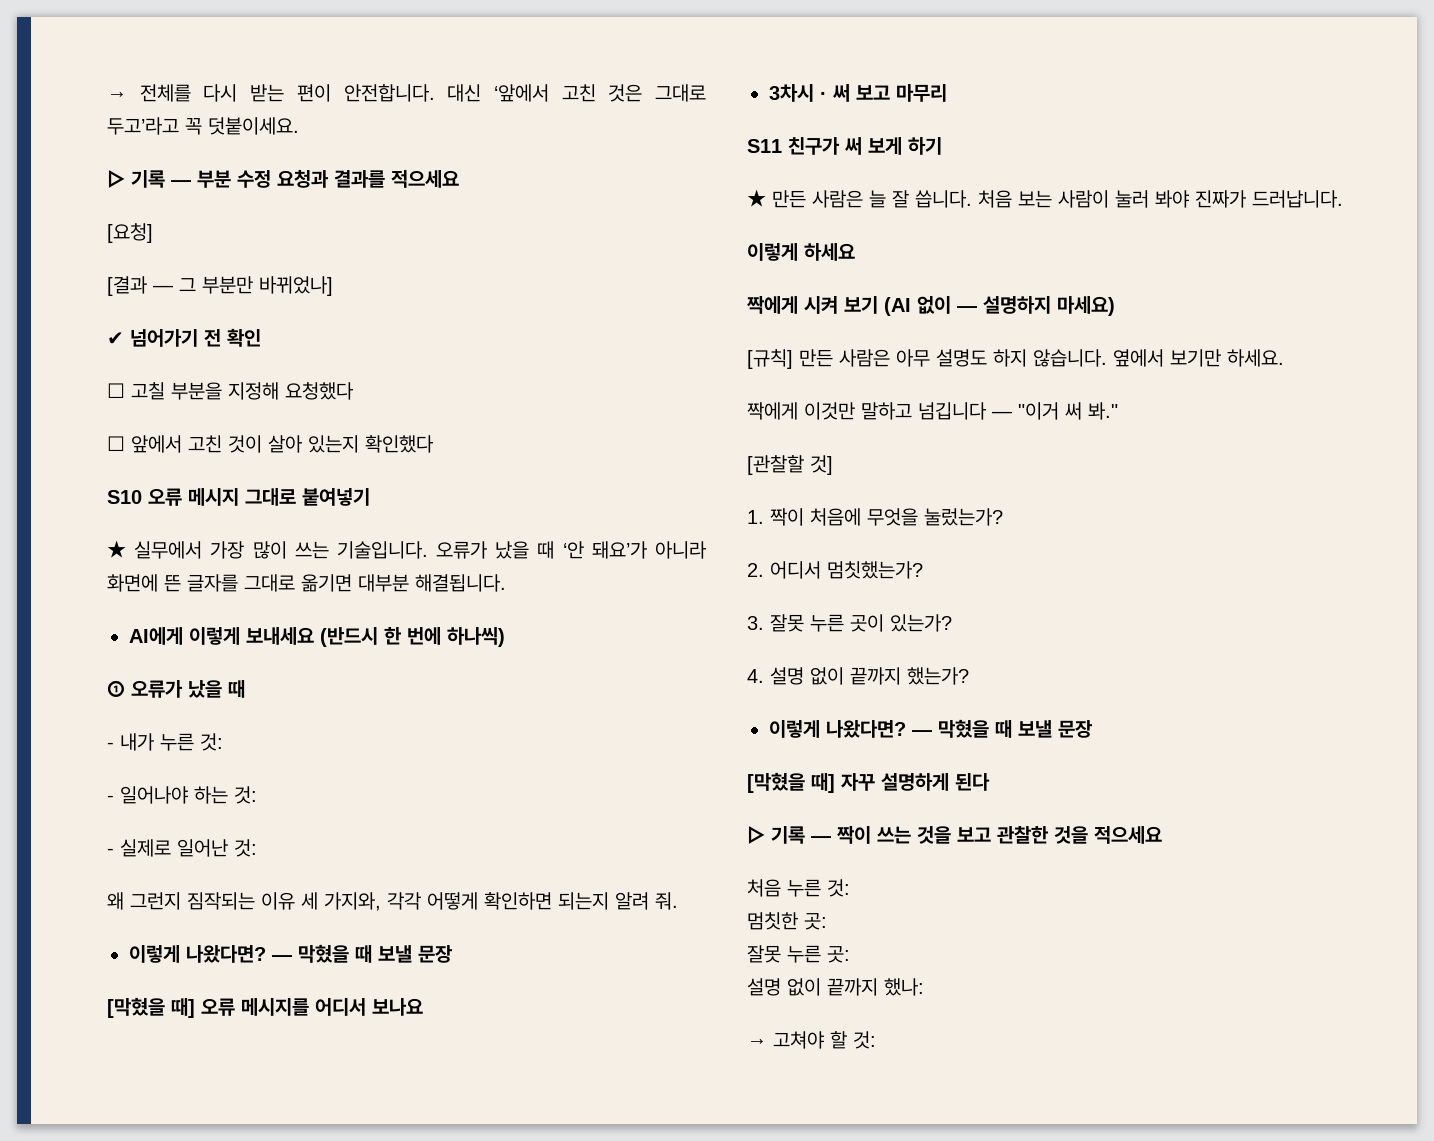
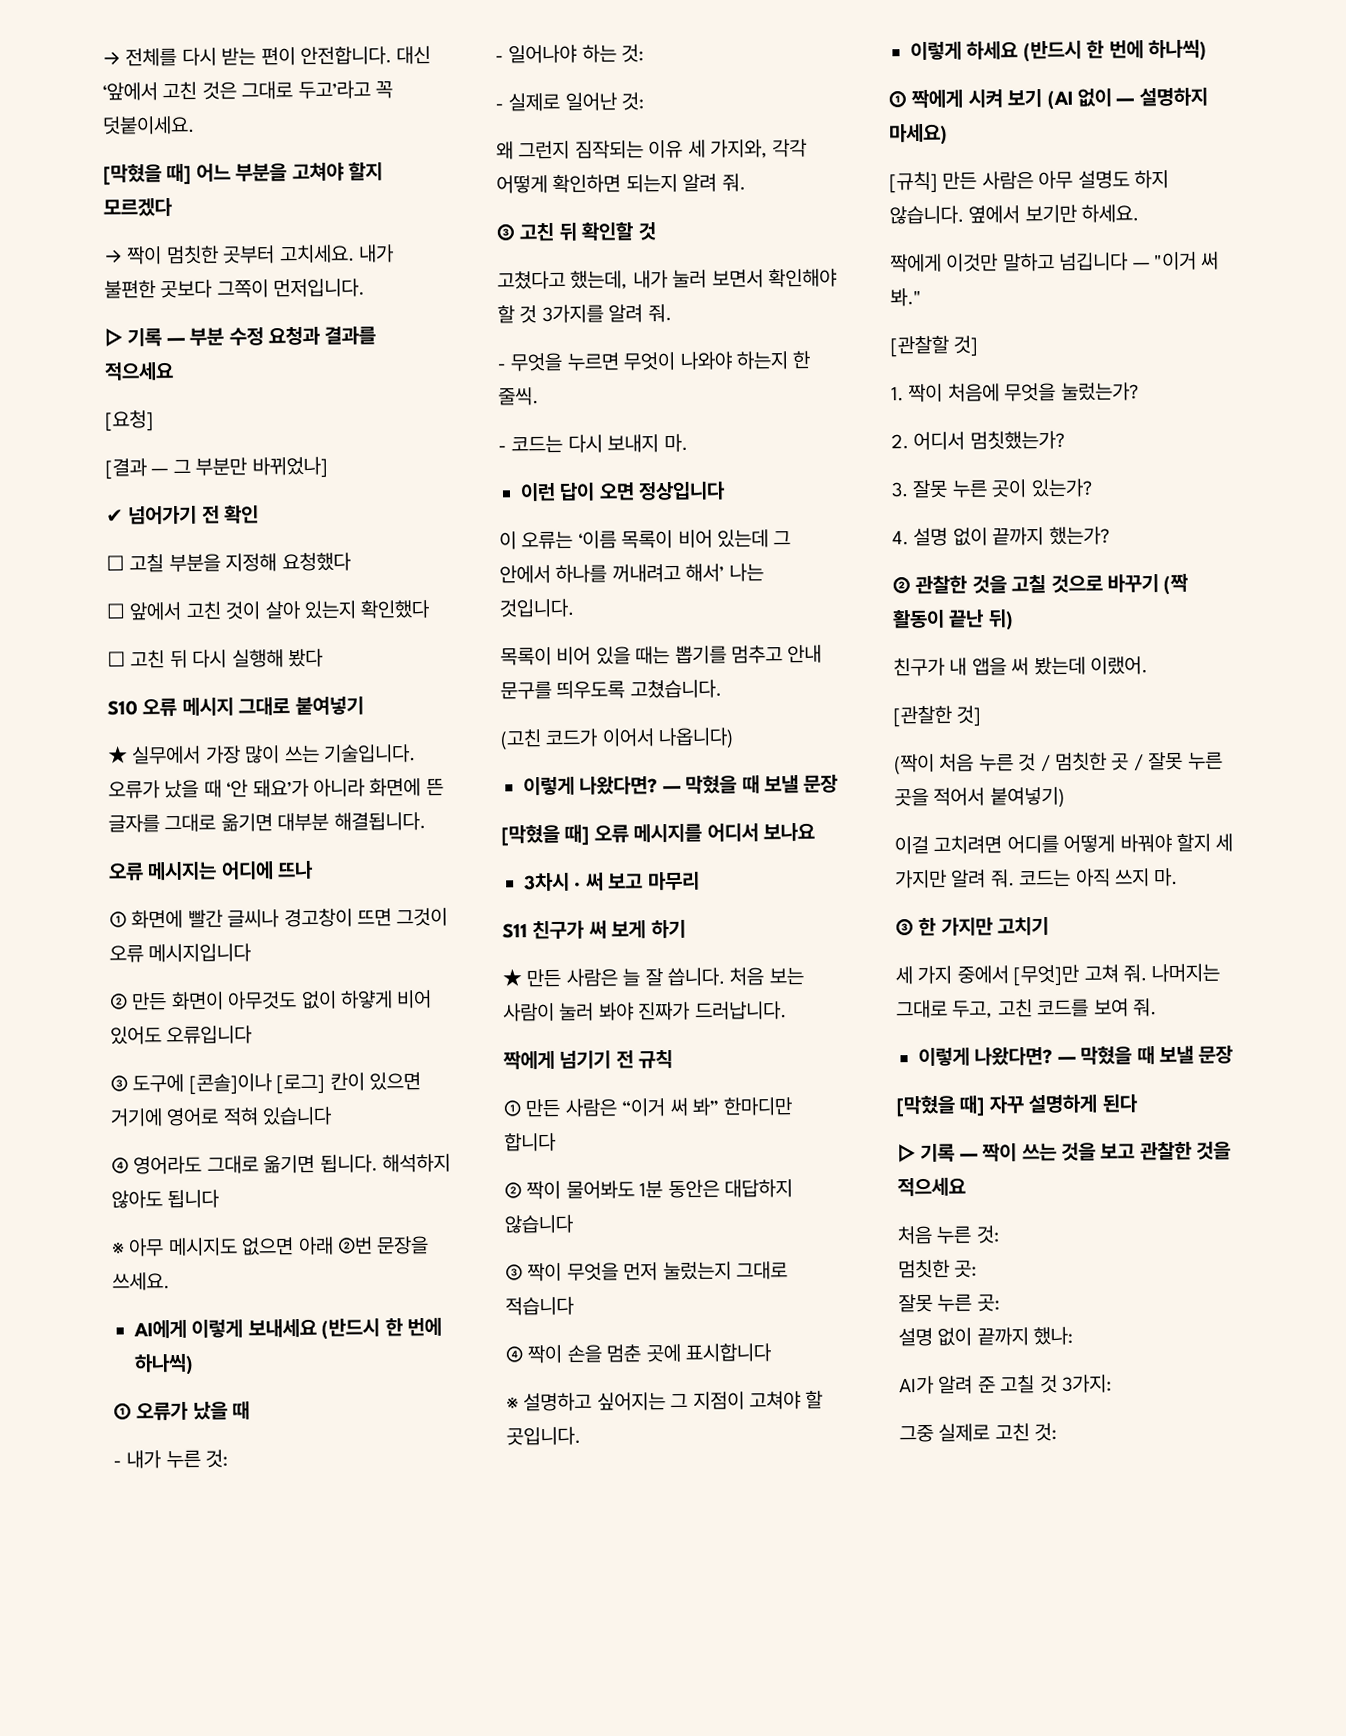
+ [막혔을 때] 어느 부분을 고쳐야 할지 모르겠다
+ → 짝이 멈칫한 곳부터 고치세요. 내가 불편한 곳보다 그쪽이 먼저입니다.
+ ☐ 고친 뒤 다시 실행해 봤다
+ 오류 메시지는 어디에 뜨나
+ ① 화면에 빨간 글씨나 경고창이 뜨면 그것이 오류 메시지입니다
+ ② 만든 화면이 아무것도 없이 하얗게 비어 있어도 오류입니다
+ ③ 도구에 [콘솔]이나 [로그] 칸이 있으면 거기에 영어로 적혀 있습니다
+ ④ 영어라도 그대로 옮기면 됩니다. 해석하지 않아도 됩니다
+ ※ 아무 메시지도 없으면 아래 ②번 문장을 쓰세요.
+ ③ 고친 뒤 확인할 것
+ 고쳤다고 했는데, 내가 눌러 보면서 확인해야 할 것 3가지를 알려 줘.
+ - 무엇을 누르면 무엇이 나와야 하는지 한 줄씩.
+ - 코드는 다시 보내지 마.
+ 이런 답이 오면 정상입니다
+ 이 오류는 ‘이름 목록이 비어 있는데 그 안에서 하나를 꺼내려고 해서’ 나는 것입니다.
+ 목록이 비어 있을 때는 뽑기를 멈추고 안내 문구를 띄우도록 고쳤습니다.
+ (고친 코드가 이어서 나옵니다)
- 이렇게 하세요
- 짝에게 시켜 보기 (AI 없이 — 설명하지 마세요)
+ 짝에게 넘기기 전 규칙
+ ① 만든 사람은 “이거 써 봐” 한마디만 합니다
+ ② 짝이 물어봐도 1분 동안은 대답하지 않습니다
+ ③ 짝이 무엇을 먼저 눌렀는지 그대로 적습니다
+ ④ 짝이 손을 멈춘 곳에 표시합니다
+ ※ 설명하고 싶어지는 그 지점이 고쳐야 할 곳입니다.
+ 이렇게 하세요 (반드시 한 번에 하나씩)
+ ① 짝에게 시켜 보기 (AI 없이 — 설명하지 마세요)
+ ② 관찰한 것을 고칠 것으로 바꾸기 (짝 활동이 끝난 뒤)
+ 친구가 내 앱을 써 봤는데 이랬어.
+ [관찰한 것]
+ (짝이 처음 누른 것 / 멈칫한 곳 / 잘못 누른 곳을 적어서 붙여넣기)
+ 이걸 고치려면 어디를 어떻게 바꿔야 할지 세 가지만 알려 줘. 코드는 아직 쓰지 마.
+ ③ 한 가지만 고치기
+ 세 가지 중에서 [무엇]만 고쳐 줘. 나머지는 그대로 두고, 고친 코드를 보여 줘.
- → 고쳐야 할 것:
+ AI가 알려 준 고칠 것 3가지:
+ 그중 실제로 고친 것:

